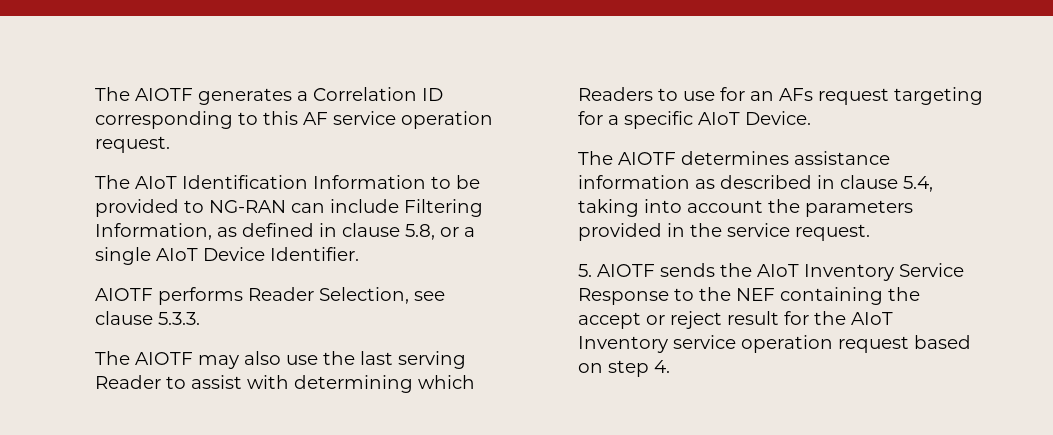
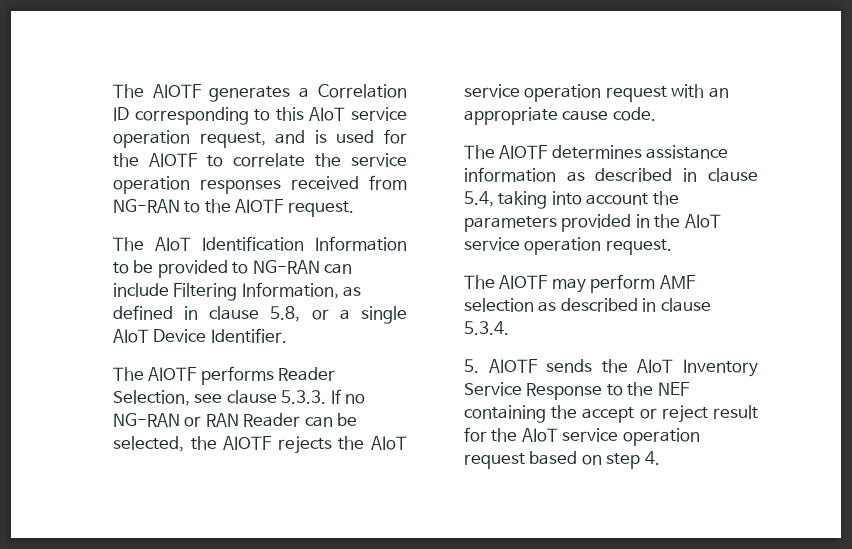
- The AIOTF generates a Correlation ID corresponding to this AF service operation request.
+ The AIOTF generates a Correlation ID corresponding to this AIoT service operation request, and is used for the AIOTF to correlate the service operation responses received from NG-RAN to the AIOTF request.
- AIOTF performs Reader Selection, see clause 5.3.3.
- The AIOTF may also use the last serving Reader to assist with determining which Readers to use for an AFs request targeting for a specific AIoT Device.
+ The AIOTF performs Reader Selection, see clause 5.3.3. If no NG-RAN or RAN Reader can be selected, the AIOTF rejects the AIoT service operation request with an appropriate cause code.
- The AIOTF determines assistance information as described in clause 5.4, taking into account the parameters provided in the service request.
+ The AIOTF determines assistance information as described in clause 5.4, taking into account the parameters provided in the AIoT service operation request.
+ The AIOTF may perform AMF selection as described in clause 5.3.4.
- 5. AIOTF sends the AIoT Inventory Service Response to the NEF containing the accept or reject result for the AIoT Inventory service operation request based on step 4.
+ 5. AIOTF sends the AIoT Inventory Service Response to the NEF containing the accept or reject result for the AIoT service operation request based on step 4.

